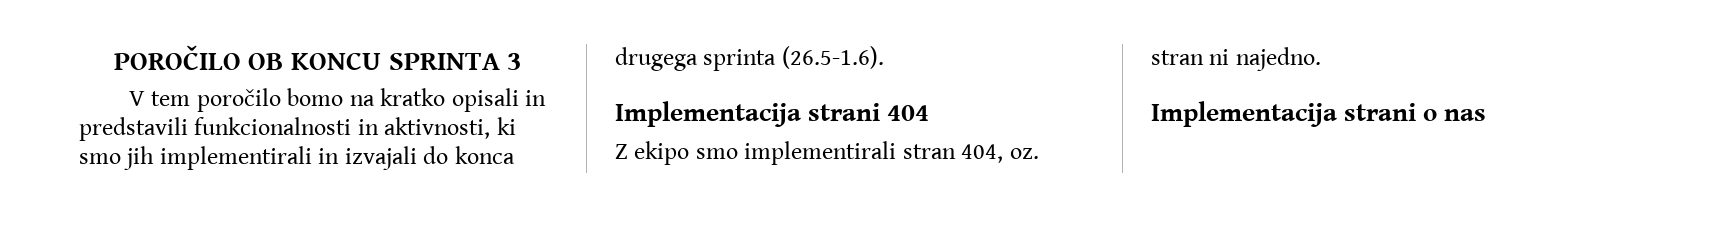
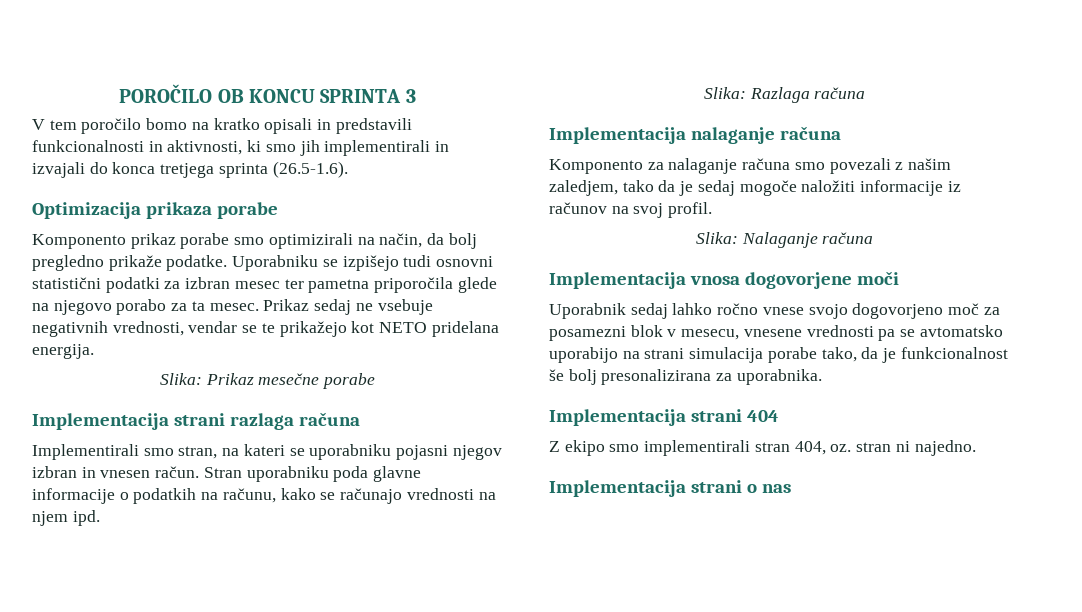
- V tem poročilo bomo na kratko opisali in predstavili funkcionalnosti in aktivnosti, ki smo jih implementirali in izvajali do konca drugega sprinta (26.5-1.6).
+ V tem poročilo bomo na kratko opisali in predstavili funkcionalnosti in aktivnosti, ki smo jih implementirali in izvajali do konca tretjega sprinta (26.5-1.6).
+ Optimizacija prikaza porabe
+ Komponento prikaz porabe smo optimizirali na način, da bolj pregledno prikaže podatke. Uporabniku se izpišejo tudi osnovni statistični podatki za izbran mesec ter pametna priporočila glede na njegovo porabo za ta mesec. Prikaz sedaj ne vsebuje negativnih vrednosti, vendar se te prikažejo kot NETO pridelana energija.
+ Slika: Prikaz mesečne porabe
+ Implementacija strani razlaga računa
+ Implementirali smo stran, na kateri se uporabniku pojasni njegov izbran in vnesen račun. Stran uporabniku poda glavne informacije o podatkih na računu, kako se računajo vrednosti na njem ipd.
+ Slika: Razlaga računa
+ Implementacija nalaganje računa
+ Komponento za nalaganje računa smo povezali z našim zaledjem, tako da je sedaj mogoče naložiti informacije iz računov na svoj profil.
+ Slika: Nalaganje računa
+ Implementacija vnosa dogovorjene moči
+ Uporabnik sedaj lahko ročno vnese svojo dogovorjeno moč za posamezni blok v mesecu, vnesene vrednosti pa se avtomatsko uporabijo na strani simulacija porabe tako, da je funkcionalnost še bolj presonalizirana za uporabnika.

